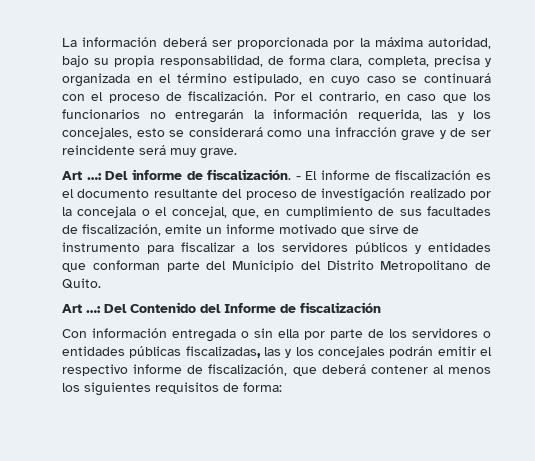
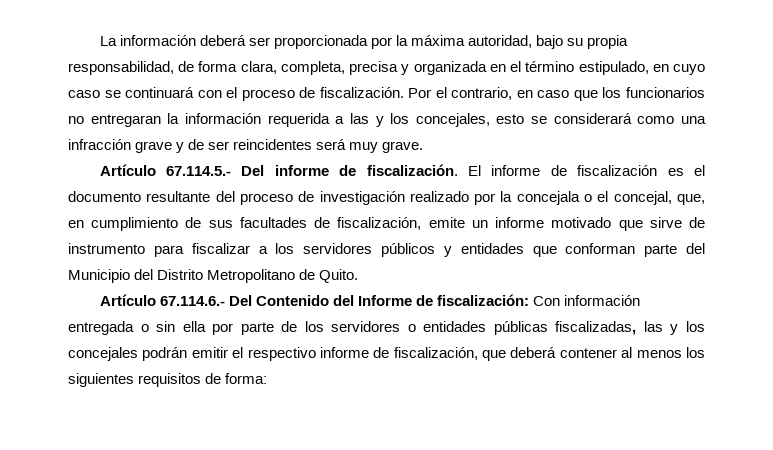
- Por el contrario, en caso que los funcionarios no entregarán la información requerida, las y los concejales, esto se considerará como una infracción grave y de ser reincidente será muy grave.
+ Por el contrario, en caso que los funcionarios no entregaran la información requerida a las y los concejales, esto se considerará como una infracción grave y de ser reincidentes será muy grave.
- Art …: Del informe de fiscalización.
+ Artículo 67.114.5.- Del informe de fiscalización.
- - El informe de fiscalización es el documento resultante del proceso de investigación realizado por la concejala o el concejal, que, en cumplimiento de sus facultades de fiscalización, emite un informe motivado que sirve de instrumento para fiscalizar a los servidores públicos y entidades que conforman parte del Municipio del Distrito Metropolitano de Quito.
+ El informe de fiscalización es el documento resultante del proceso de investigación realizado por la concejala o el concejal, que, en cumplimiento de sus facultades de fiscalización, emite un informe motivado que sirve de instrumento para fiscalizar a los servidores públicos y entidades que conforman parte del Municipio del Distrito Metropolitano de Quito.
- Art …: Del Contenido del Informe de fiscalización
- Con información entregada o sin ella por parte de los servidores o entidades públicas fiscalizadas, las y los concejales podrán emitir el respectivo informe de fiscalización, que deberá contener al menos los siguientes requisitos de forma:
+ Artículo 67.114.6.- Del Contenido del Informe de fiscalización: Con información entregada o sin ella por parte de los servidores o entidades públicas fiscalizadas, las y los concejales podrán emitir el respectivo informe de fiscalización, que deberá contener al menos los siguientes requisitos de forma:

